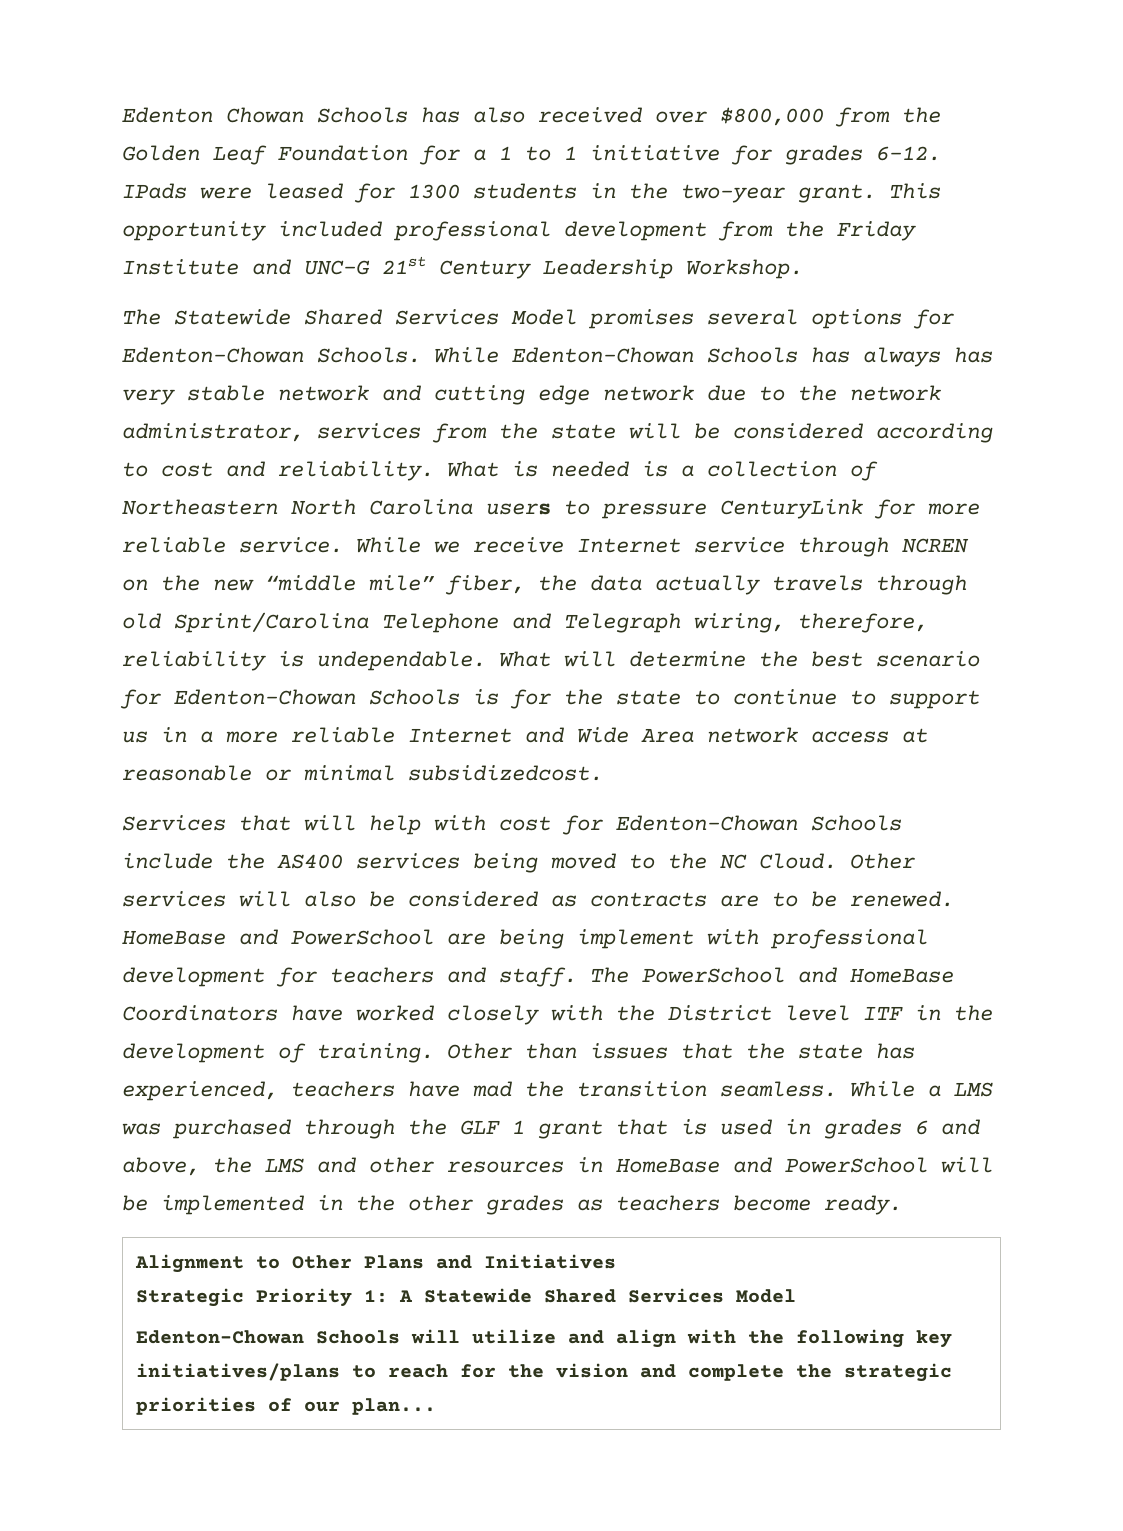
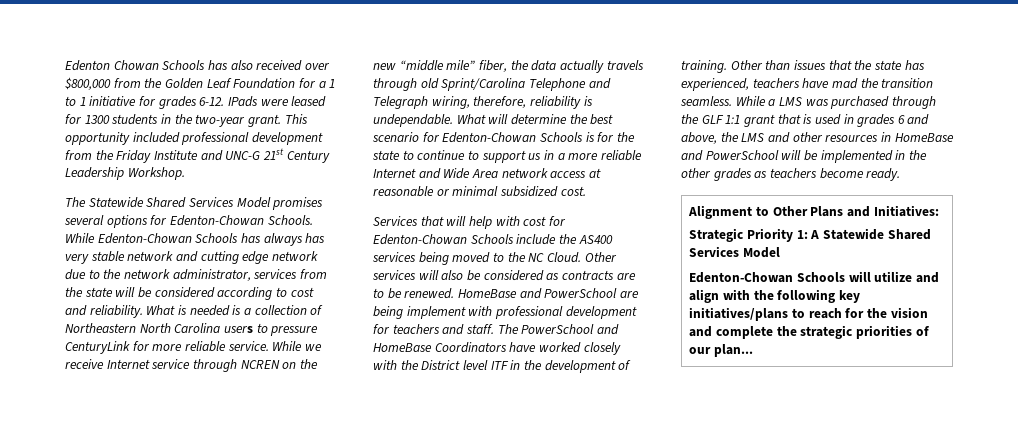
- What will determine the best scenario for Edenton-Chowan Schools is for the state to continue to support us in a more reliable Internet and Wide Area network access at reasonable or minimal subsidizedcost.
+ What will determine the best scenario for Edenton-Chowan Schools is for the state to continue to support us in a more reliable Internet and Wide Area network access at reasonable or minimal subsidized cost.
- While a LMS was purchased through the GLF 1 grant that is used in grades 6 and above, the LMS and other resources in HomeBase and PowerSchool will be implemented in the other grades as teachers become ready.
+ While a LMS was purchased through the GLF 1:1 grant that is used in grades 6 and above, the LMS and other resources in HomeBase and PowerSchool will be implemented in the other grades as teachers become ready.
- Alignment to Other Plans and Initiatives
+ Alignment to Other Plans and Initiatives:

